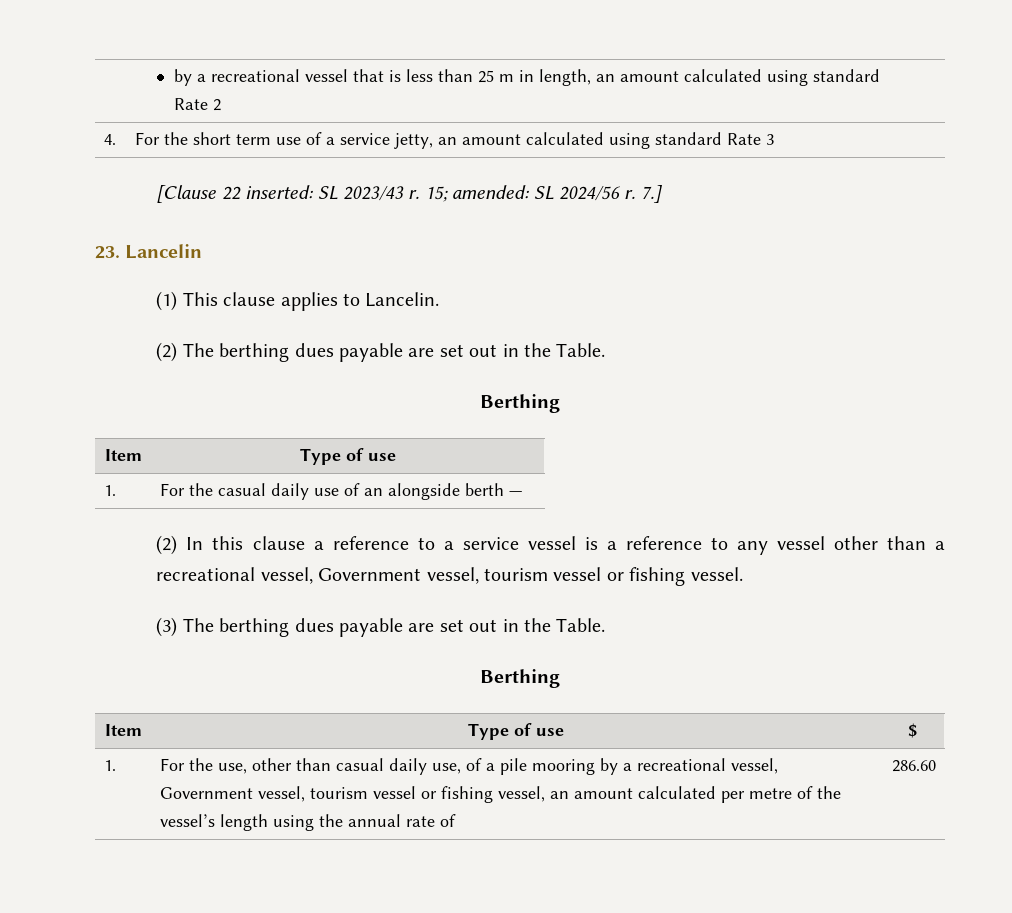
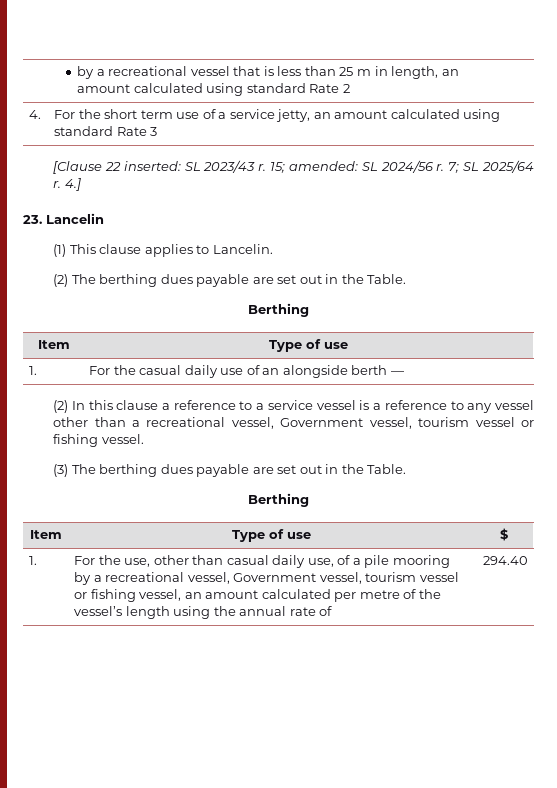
- 7.]
+ 7; SL 2025/64 r. 4.]
- 1. | For the use, other than casual daily use, of a pile mooring by a recreational vessel, Government vessel, tourism vessel or fishing vessel, an amount calculated per metre of the vessel’s length using the annual rate of | 286.60
+ 1. | For the use, other than casual daily use, of a pile mooring by a recreational vessel, Government vessel, tourism vessel or fishing vessel, an amount calculated per metre of the vessel’s length using the annual rate of | 294.40

